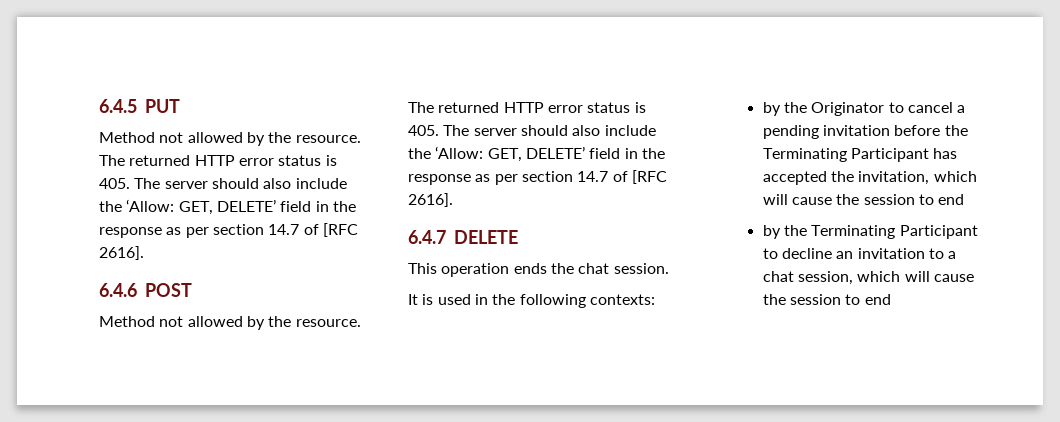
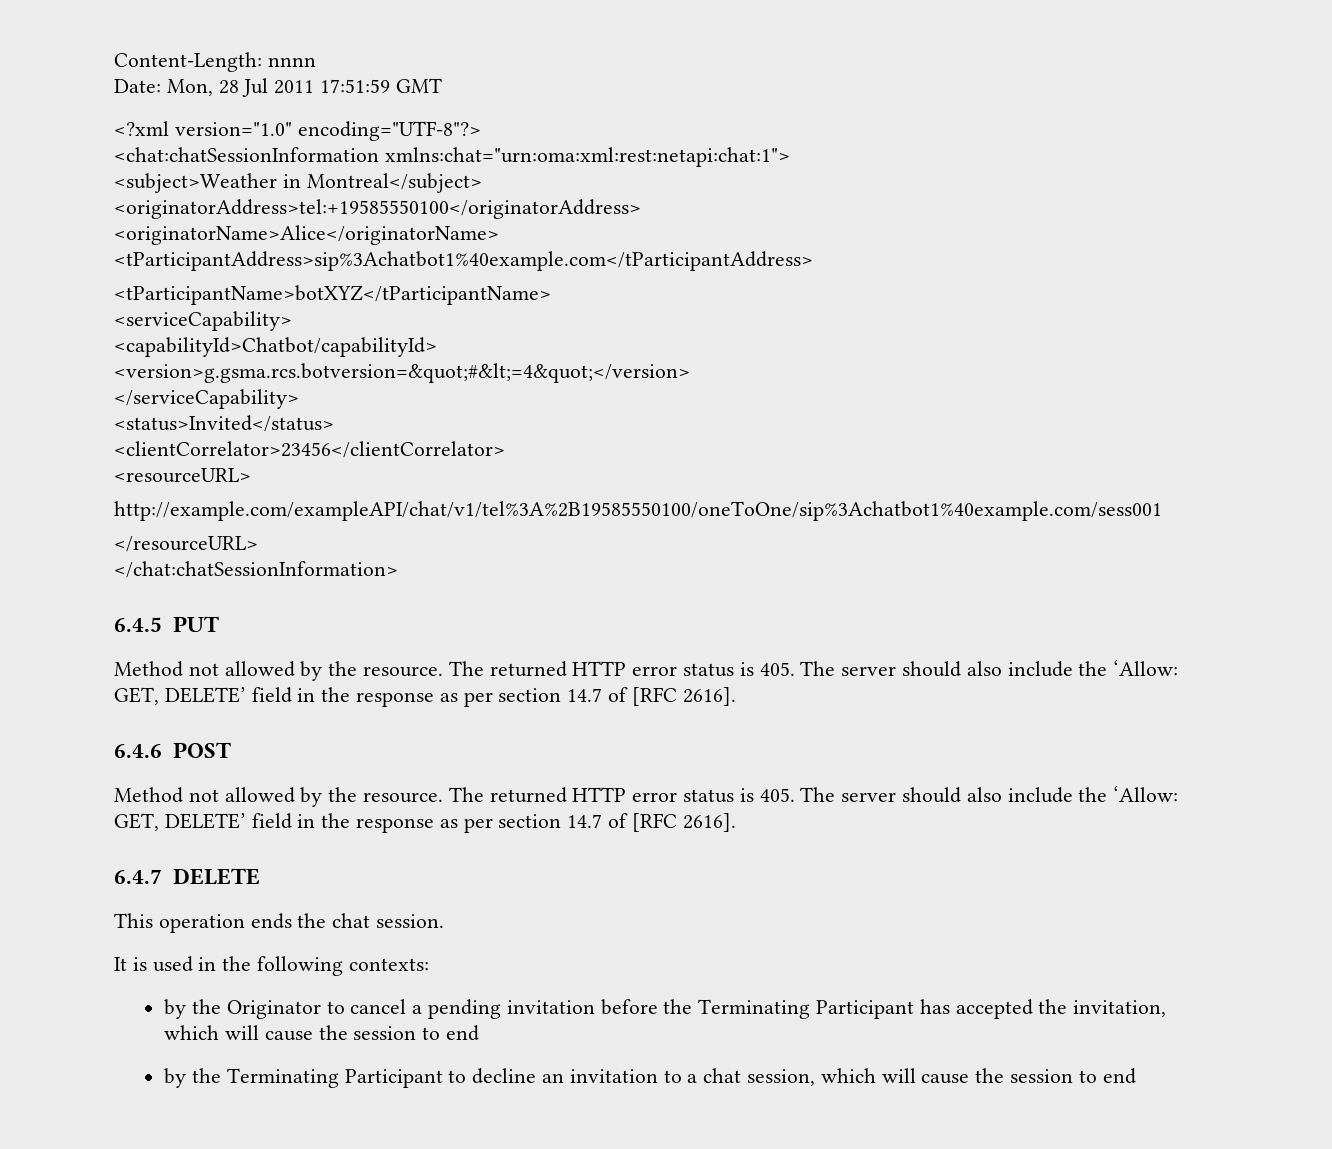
+ Content-Length: nnnn
+ Date: Mon, 28 Jul 2011 17:51:59 GMT
+ <?xml version="1.0" encoding="UTF-8"?>
+ <chat:chatSessionInformation xmlns:chat="urn:oma:xml:rest:netapi:chat:1">
+ <subject>Weather in Montreal</subject>
+ <originatorAddress>tel:+19585550100</originatorAddress>
+ <originatorName>Alice</originatorName>
+ <tParticipantAddress>sip%3Achatbot1%40example.com</tParticipantAddress>
+ <tParticipantName>botXYZ</tParticipantName>
+ <serviceCapability>
+ <capabilityId>Chatbot/capabilityId>
+ <version>g.gsma.rcs.botversion=&quot;#&lt;=4&quot;</version>
+ </serviceCapability>
+ <status>Invited</status>
+ <clientCorrelator>23456</clientCorrelator>
+ <resourceURL>
+ http://example.com/exampleAPI/chat/v1/tel%3A%2B19585550100/oneToOne/sip%3Achatbot1%40example.com/sess001
+ </resourceURL>
+ </chat:chatSessionInformation>

